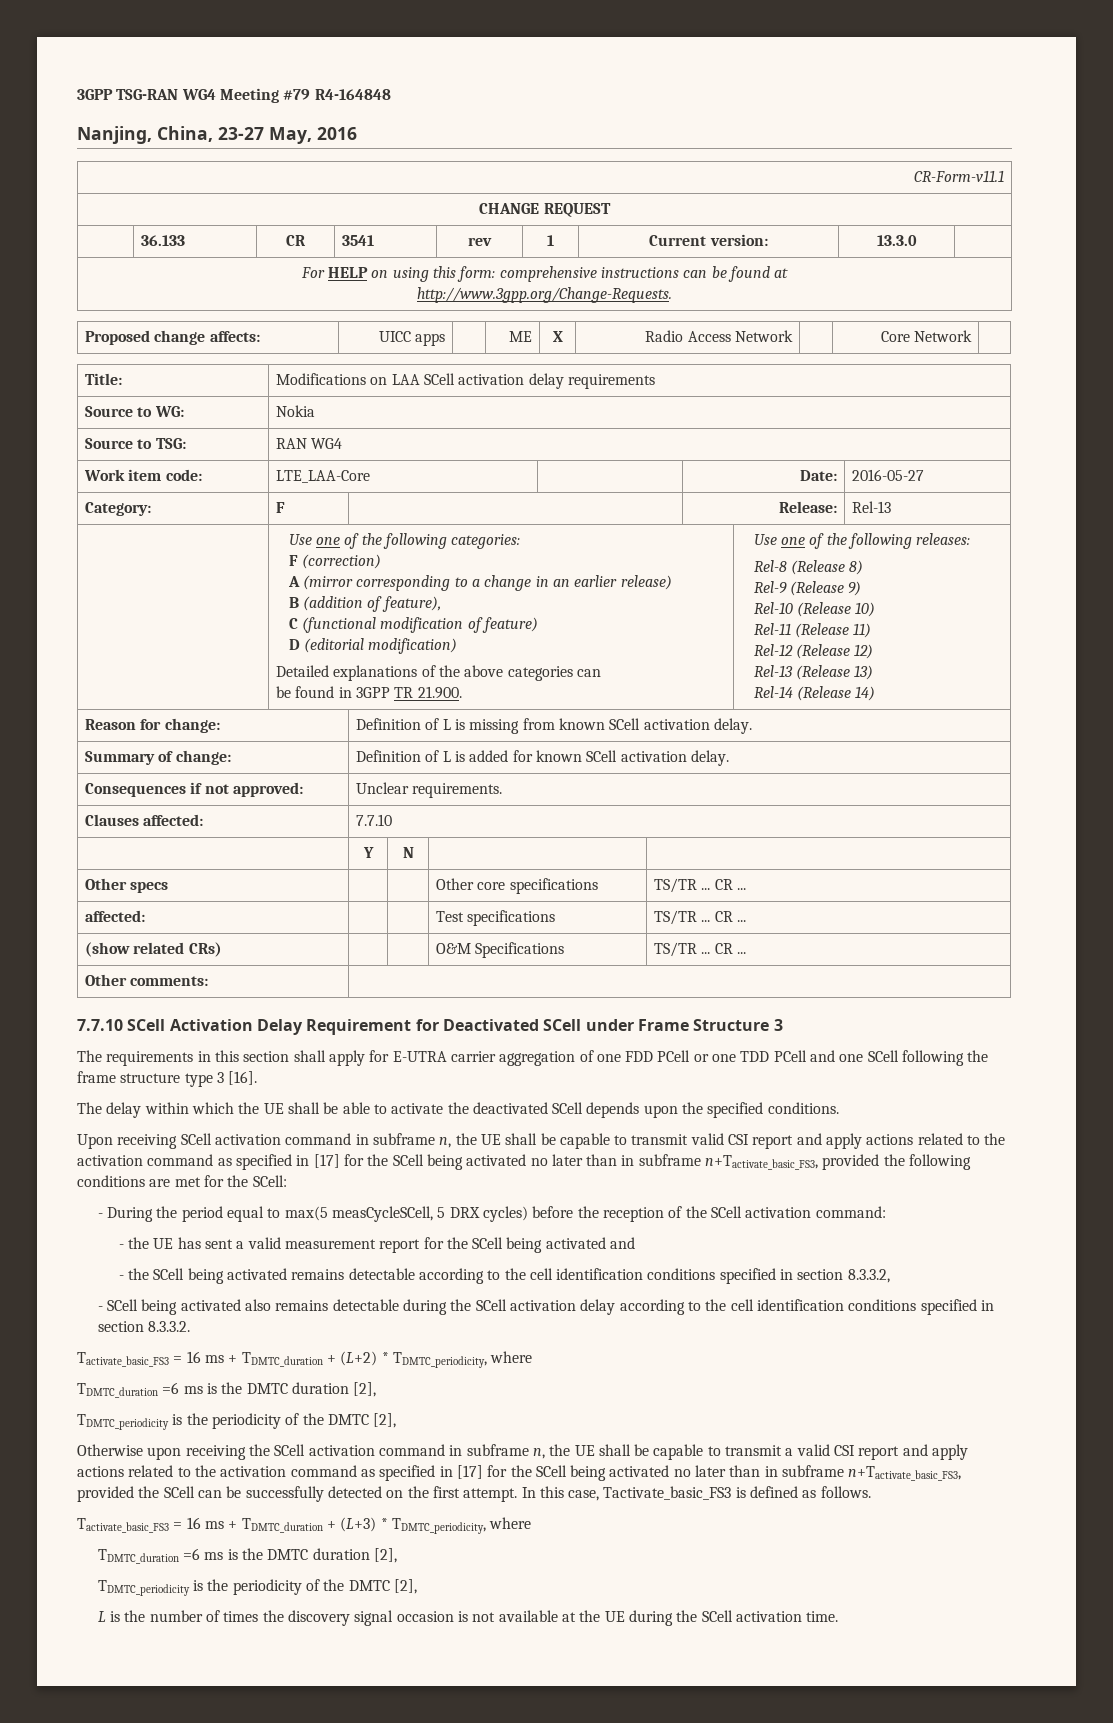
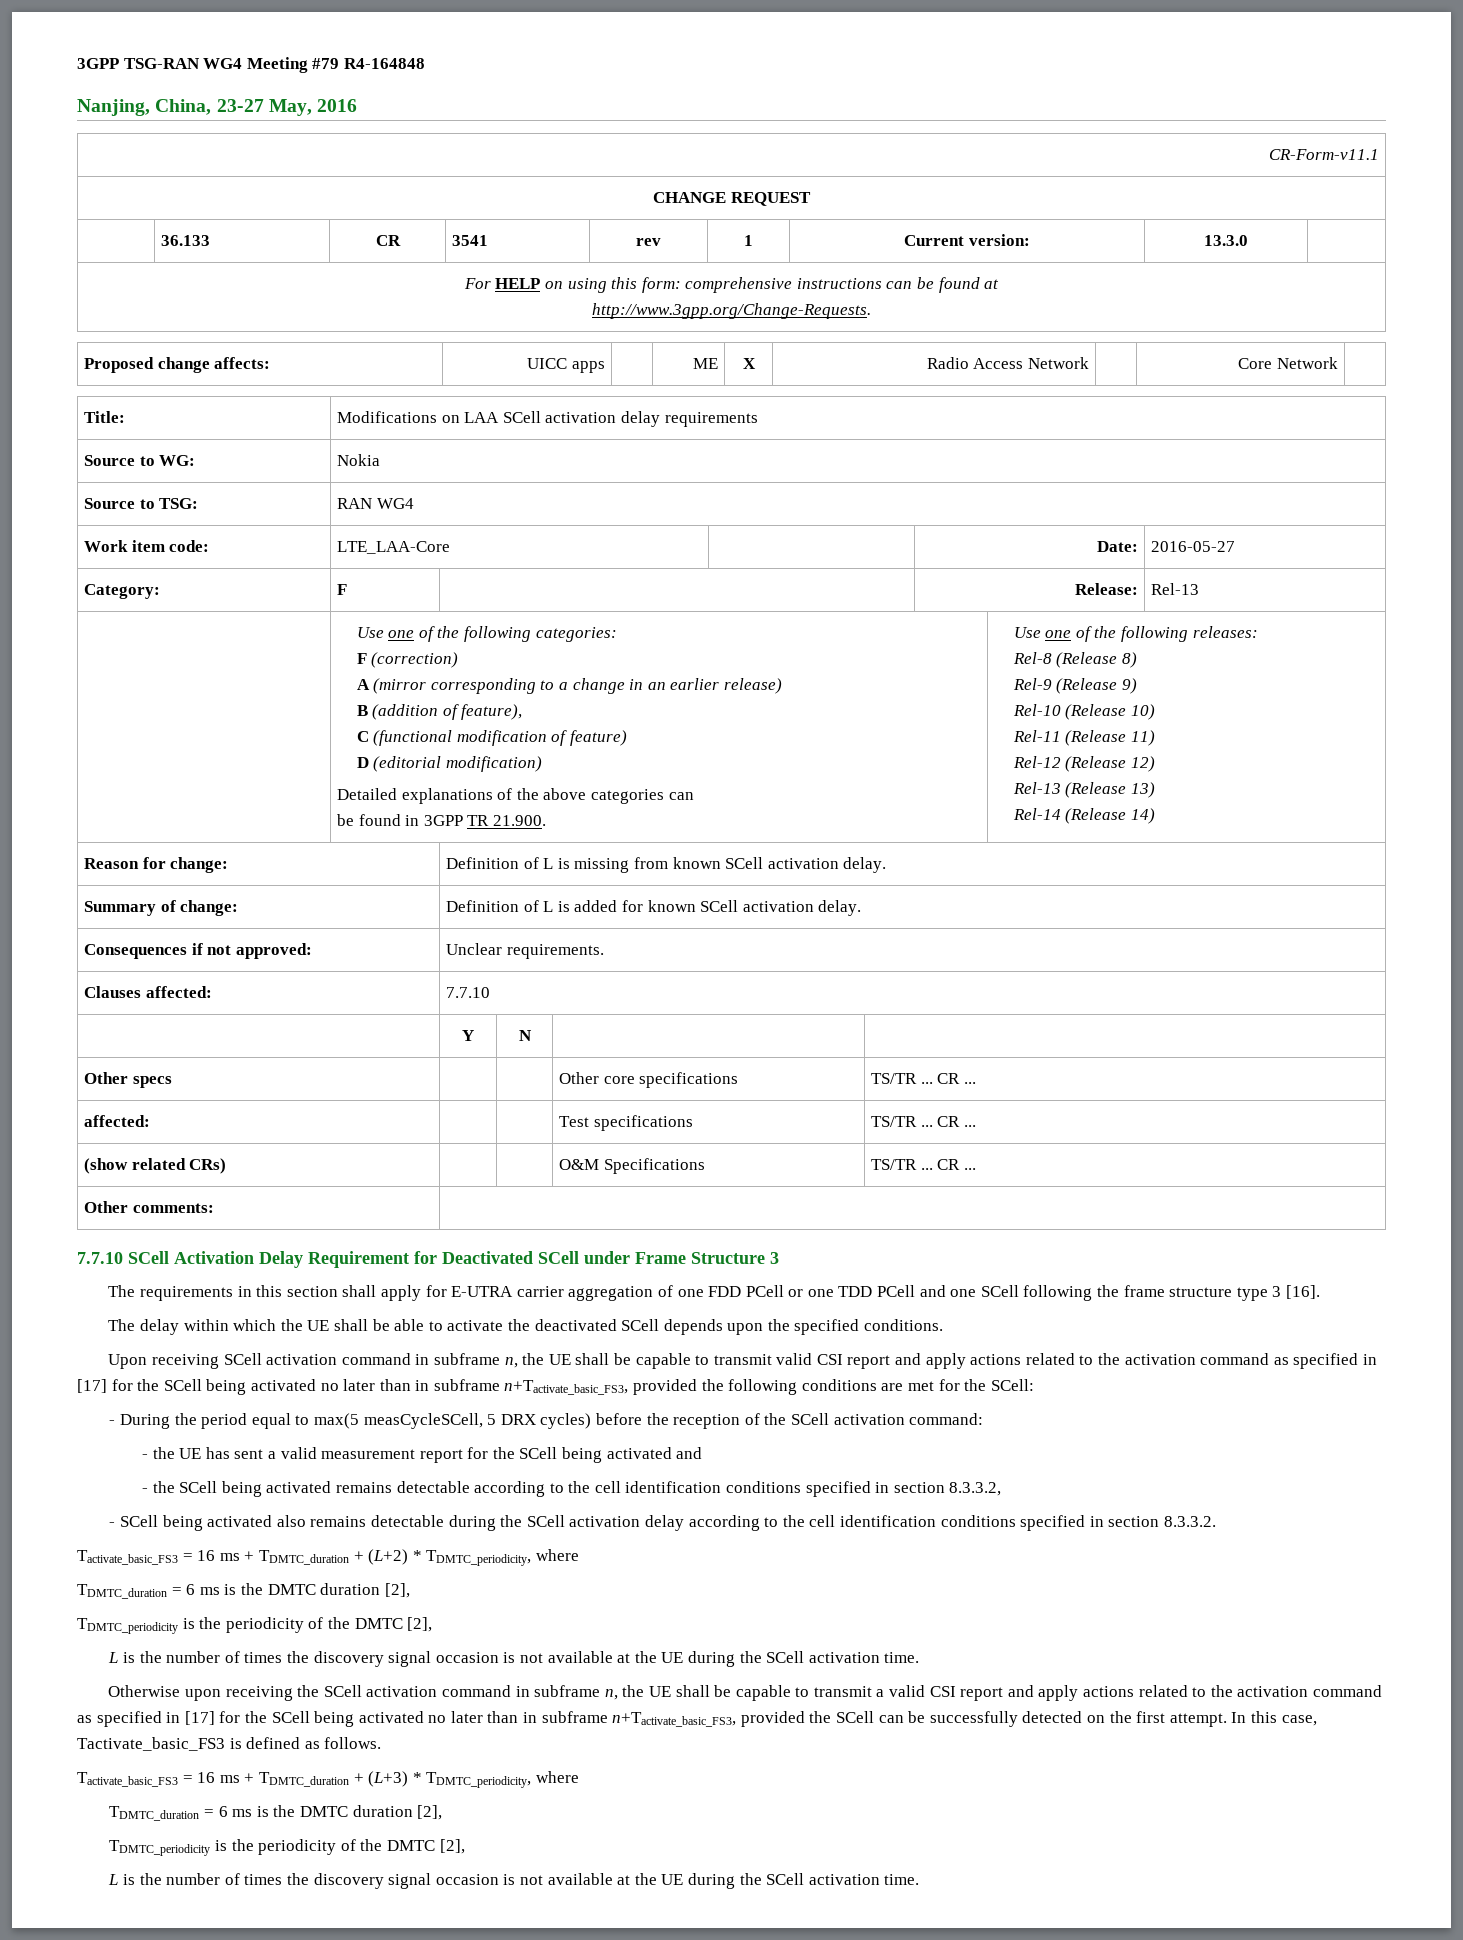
  Tactivate_basic_FS3 = 16 ms + TDMTC_duration + (L+2) * TDMTC_periodicity, where
- TDMTC_duration =6 ms is the DMTC duration [2],
+ TDMTC_duration = 6 ms is the DMTC duration [2],
  TDMTC_periodicity is the periodicity of the DMTC [2],
+ L is the number of times the discovery signal occasion is not available at the UE during the SCell activation time.
  Tactivate_basic_FS3 = 16 ms + TDMTC_duration + (L+3) * TDMTC_periodicity, where
- TDMTC_duration =6 ms is the DMTC duration [2],
+ TDMTC_duration = 6 ms is the DMTC duration [2],

